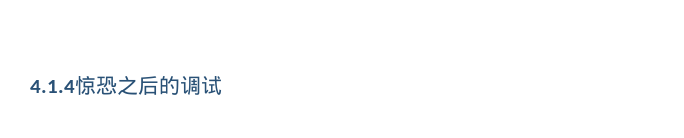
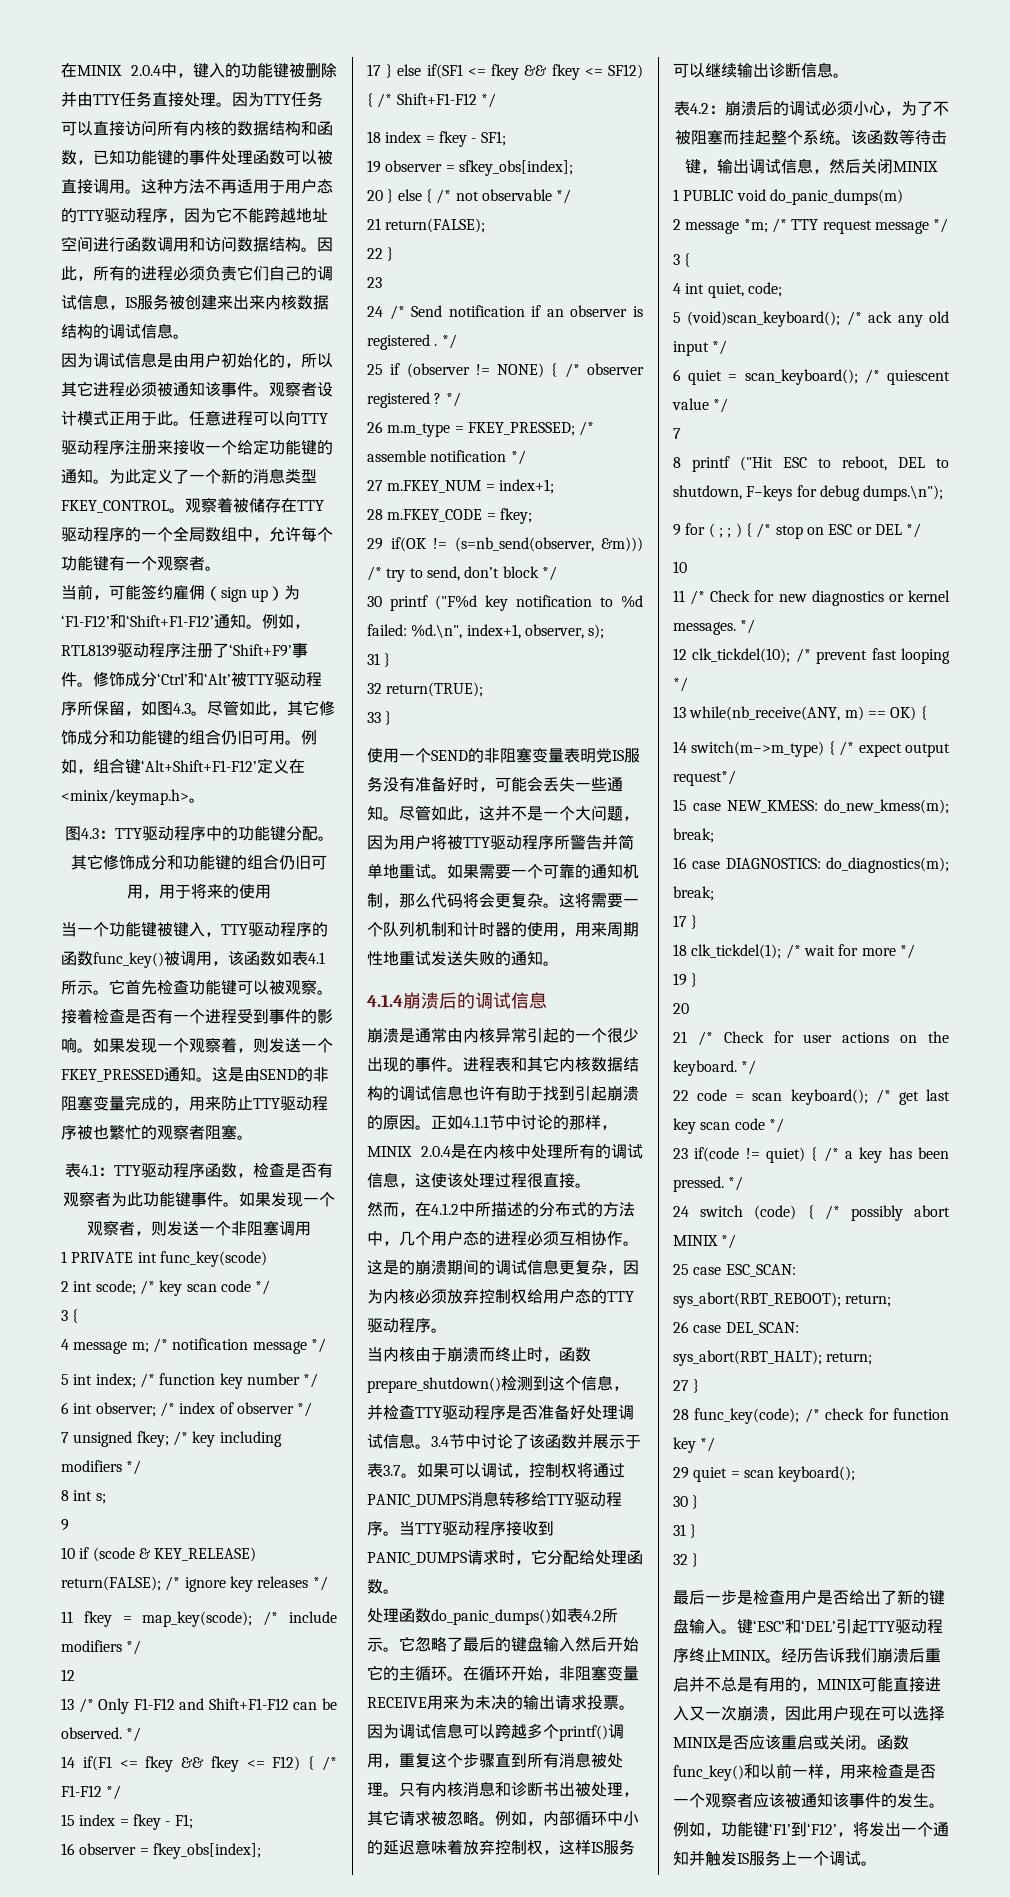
- 4.1.4惊恐之后的调试
+ 在MINIX 2.0.4中，键入的功能键被删除并由TTY任务直接处理。因为TTY任务可以直接访问所有内核的数据结构和函数，已知功能键的事件处理函数可以被直接调用。这种方法不再适用于用户态的TTY驱动程序，因为它不能跨越地址空间进行函数调用和访问数据结构。因此，所有的进程必须负责它们自己的调试信息，IS服务被创建来出来内核数据结构的调试信息。
+ 因为调试信息是由用户初始化的，所以其它进程必须被通知该事件。观察者设计模式正用于此。任意进程可以向TTY驱动程序注册来接收一个给定功能键的通知。为此定义了一个新的消息类型FKEY_CONTROL。观察着被储存在TTY驱动程序的一个全局数组中，允许每个功能键有一个观察者。
+ 当前，可能签约雇佣（sign up）为‘F1-F12’和‘Shift+F1-F12’通知。例如，RTL8139驱动程序注册了‘Shift+F9’事件。修饰成分‘Ctrl’和‘Alt’被TTY驱动程序所保留，如图4.3。尽管如此，其它修饰成分和功能键的组合仍旧可用。例如，组合键‘Alt+Shift+F1-F12’定义在<minix/keymap.h>。
+ 图4.3：TTY驱动程序中的功能键分配。其它修饰成分和功能键的组合仍旧可用，用于将来的使用
+ 当一个功能键被键入，TTY驱动程序的函数func_key()被调用，该函数如表4.1所示。它首先检查功能键可以被观察。接着检查是否有一个进程受到事件的影响。如果发现一个观察着，则发送一个FKEY_PRESSED通知。这是由SEND的非阻塞变量完成的，用来防止TTY驱动程序被也繁忙的观察者阻塞。
+ 表4.1：TTY驱动程序函数，检查是否有观察者为此功能键事件。如果发现一个观察者，则发送一个非阻塞调用
+ 1 PRIVATE int func_key(scode)
+ 2 int scode; /* key scan code */
+ 3 {
+ 4 message m; /* notification message */
+ 5 int index; /* function key number */
+ 6 int observer; /* index of observer */
+ 7 unsigned fkey; /* key including modifiers */
+ 8 int s;
+ 9
+ 10 if (scode & KEY_RELEASE) return(FALSE); /* ignore key releases */
+ 11 fkey = map_key(scode); /* include modifiers */
+ 12
+ 13 /* Only F1-F12 and Shift+F1-F12 can be observed. */
+ 14 if(F1 <= fkey && fkey <= F12) { /* F1-F12 */
+ 15 index = fkey - F1;
+ 16 observer = fkey_obs[index];
+ 17 } else if(SF1 <= fkey && fkey <= SF12) { /* Shift+F1-F12 */
+ 18 index = fkey - SF1;
+ 19 observer = sfkey_obs[index];
+ 20 } else { /* not observable */
+ 21 return(FALSE);
+ 22 }
+ 23
+ 24 /* Send notification if an observer is registered . */
+ 25 if (observer != NONE) { /* observer registered ? */
+ 26 m.m_type = FKEY_PRESSED; /* assemble notification */
+ 27 m.FKEY_NUM = index+1;
+ 28 m.FKEY_CODE = fkey;
+ 29 if(OK != (s=nb_send(observer, &m))) /* try to send, don’t block */
+ 30 printf ("F%d key notification to %d failed: %d.\n", index+1, observer, s);
+ 31 }
+ 32 return(TRUE);
+ 33 }
+ 使用一个SEND的非阻塞变量表明党IS服务没有准备好时，可能会丢失一些通知。尽管如此，这并不是一个大问题，因为用户将被TTY驱动程序所警告并简单地重试。如果需要一个可靠的通知机制，那么代码将会更复杂。这将需要一个队列机制和计时器的使用，用来周期性地重试发送失败的通知。
+ 4.1.4崩溃后的调试信息
+ 崩溃是通常由内核异常引起的一个很少出现的事件。进程表和其它内核数据结构的调试信息也许有助于找到引起崩溃的原因。正如4.1.1节中讨论的那样，MINIX 2.0.4是在内核中处理所有的调试信息，这使该处理过程很直接。
+ 然而，在4.1.2中所描述的分布式的方法中，几个用户态的进程必须互相协作。这是的崩溃期间的调试信息更复杂，因为内核必须放弃控制权给用户态的TTY驱动程序。
+ 当内核由于崩溃而终止时，函数prepare_shutdown()检测到这个信息，并检查TTY驱动程序是否准备好处理调试信息。3.4节中讨论了该函数并展示于表3.7。如果可以调试，控制权将通过PANIC_DUMPS消息转移给TTY驱动程序。当TTY驱动程序接收到PANIC_DUMPS请求时，它分配给处理函数。
+ 处理函数do_panic_dumps()如表4.2所示。它忽略了最后的键盘输入然后开始它的主循环。在循环开始，非阻塞变量RECEIVE用来为未决的输出请求投票。因为调试信息可以跨越多个printf()调用，重复这个步骤直到所有消息被处理。只有内核消息和诊断书出被处理，其它请求被忽略。例如，内部循环中小的延迟意味着放弃控制权，这样IS服务可以继续输出诊断信息。
+ 表4.2：崩溃后的调试必须小心，为了不被阻塞而挂起整个系统。该函数等待击键，输出调试信息，然后关闭MINIX
+ 1 PUBLIC void do_panic_dumps(m)
+ 2 message *m; /* TTY request message */
+ 3 {
+ 4 int quiet, code;
+ 5 (void)scan_keyboard(); /* ack any old input */
+ 6 quiet = scan_keyboard(); /* quiescent value */
+ 7
+ 8 printf ("Hit ESC to reboot, DEL to shutdown, F−keys for debug dumps.\n");
+ 9 for ( ; ; ) { /* stop on ESC or DEL */
+ 10
+ 11 /* Check for new diagnostics or kernel messages. */
+ 12 clk_tickdel(10); /* prevent fast looping */
+ 13 while(nb_receive(ANY, m) == OK) {
+ 14 switch(m−>m_type) { /* expect output request*/
+ 15 case NEW_KMESS: do_new_kmess(m); break;
+ 16 case DIAGNOSTICS: do_diagnostics(m); break;
+ 17 }
+ 18 clk_tickdel(1); /* wait for more */
+ 19 }
+ 20
+ 21 /* Check for user actions on the keyboard. */
+ 22 code = scan keyboard(); /* get last key scan code */
+ 23 if(code != quiet) { /* a key has been pressed. */
+ 24 switch (code) { /* possibly abort MINIX */
+ 25 case ESC_SCAN: sys_abort(RBT_REBOOT); return;
+ 26 case DEL_SCAN: sys_abort(RBT_HALT); return;
+ 27 }
+ 28 func_key(code); /* check for function key */
+ 29 quiet = scan keyboard();
+ 30 }
+ 31 }
+ 32 }
+ 最后一步是检查用户是否给出了新的键盘输入。键‘ESC’和‘DEL’引起TTY驱动程序终止MINIX。经历告诉我们崩溃后重启并不总是有用的，MINIX可能直接进入又一次崩溃，因此用户现在可以选择MINIX是否应该重启或关闭。函数func_key()和以前一样，用来检查是否一个观察者应该被通知该事件的发生。例如，功能键‘F1’到‘F12’，将发出一个通知并触发IS服务上一个调试。

